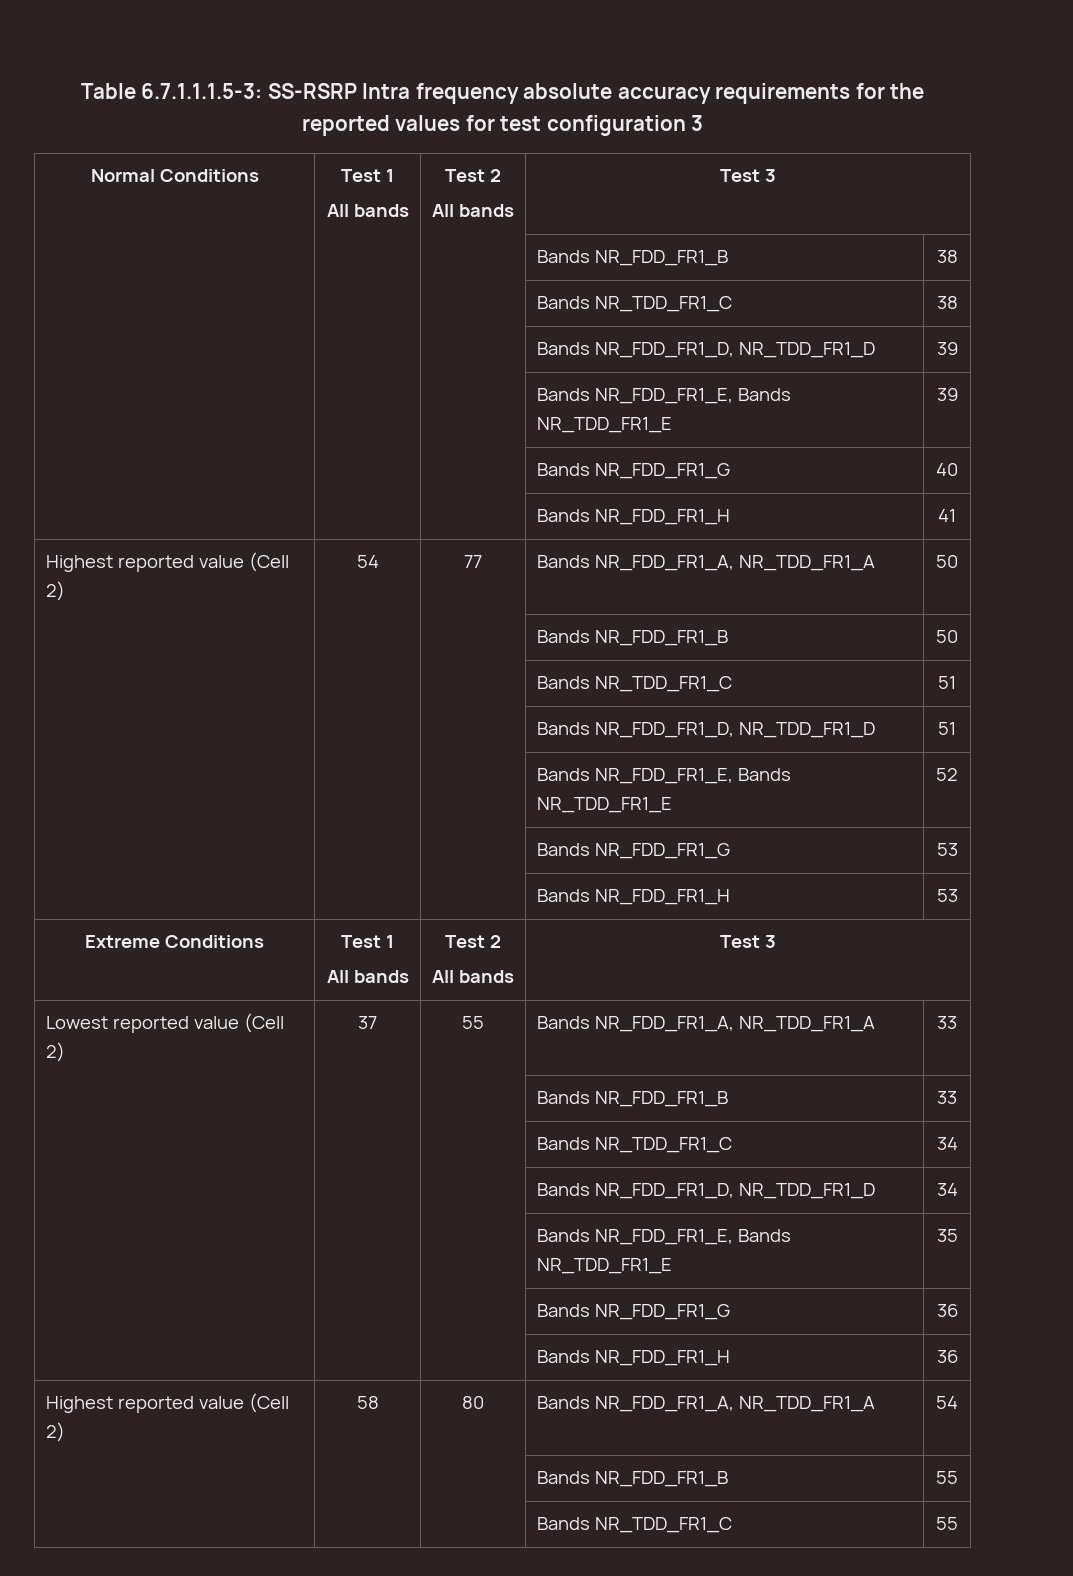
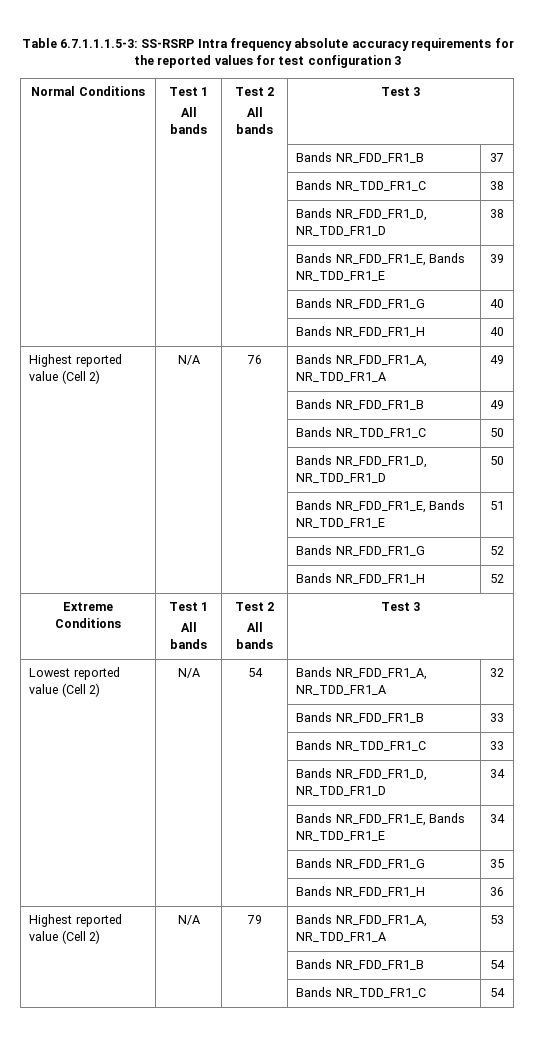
- | | | Bands NR_FDD_FR1_B | 38
+ | | | Bands NR_FDD_FR1_B | 37
- | | | Bands NR_FDD_FR1_D, NR_TDD_FR1_D | 39
+ | | | Bands NR_FDD_FR1_D, NR_TDD_FR1_D | 38
- | | | Bands NR_FDD_FR1_H | 41
- Highest reported value (Cell 2) | 54 | 77 | Bands NR_FDD_FR1_A, NR_TDD_FR1_A | 50
- | | | Bands NR_FDD_FR1_B | 50
- | | | Bands NR_TDD_FR1_C | 51
- | | | Bands NR_FDD_FR1_D, NR_TDD_FR1_D | 51
- | | | Bands NR_FDD_FR1_E, Bands NR_TDD_FR1_E | 52
- | | | Bands NR_FDD_FR1_G | 53
- | | | Bands NR_FDD_FR1_H | 53
+ | | | Bands NR_FDD_FR1_H | 40
+ Highest reported value (Cell 2) | N/A | 76 | Bands NR_FDD_FR1_A, NR_TDD_FR1_A | 49
+ | | | Bands NR_FDD_FR1_B | 49
+ | | | Bands NR_TDD_FR1_C | 50
+ | | | Bands NR_FDD_FR1_D, NR_TDD_FR1_D | 50
+ | | | Bands NR_FDD_FR1_E, Bands NR_TDD_FR1_E | 51
+ | | | Bands NR_FDD_FR1_G | 52
+ | | | Bands NR_FDD_FR1_H | 52
- Lowest reported value (Cell 2) | 37 | 55 | Bands NR_FDD_FR1_A, NR_TDD_FR1_A | 33
+ Lowest reported value (Cell 2) | N/A | 54 | Bands NR_FDD_FR1_A, NR_TDD_FR1_A | 32
- | | | Bands NR_TDD_FR1_C | 34
+ | | | Bands NR_TDD_FR1_C | 33
- | | | Bands NR_FDD_FR1_E, Bands NR_TDD_FR1_E | 35
- | | | Bands NR_FDD_FR1_G | 36
+ | | | Bands NR_FDD_FR1_E, Bands NR_TDD_FR1_E | 34
+ | | | Bands NR_FDD_FR1_G | 35
- Highest reported value (Cell 2) | 58 | 80 | Bands NR_FDD_FR1_A, NR_TDD_FR1_A | 54
- | | | Bands NR_FDD_FR1_B | 55
- | | | Bands NR_TDD_FR1_C | 55
+ Highest reported value (Cell 2) | N/A | 79 | Bands NR_FDD_FR1_A, NR_TDD_FR1_A | 53
+ | | | Bands NR_FDD_FR1_B | 54
+ | | | Bands NR_TDD_FR1_C | 54

